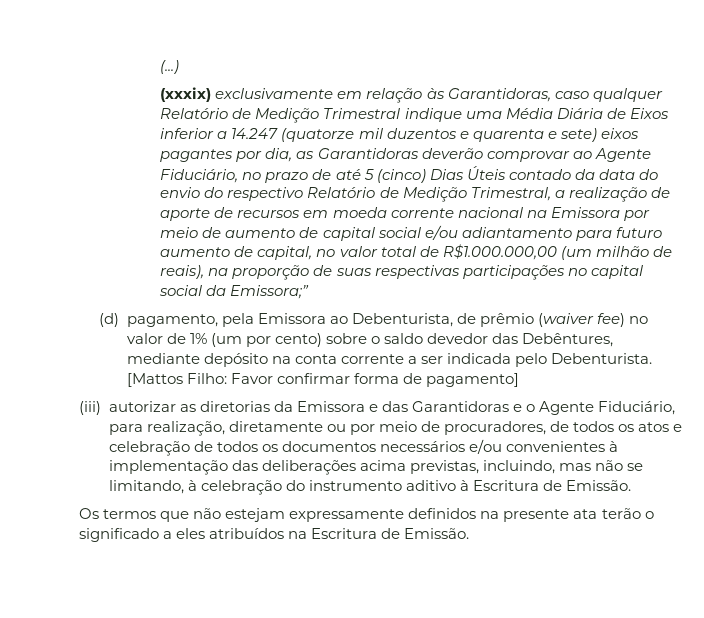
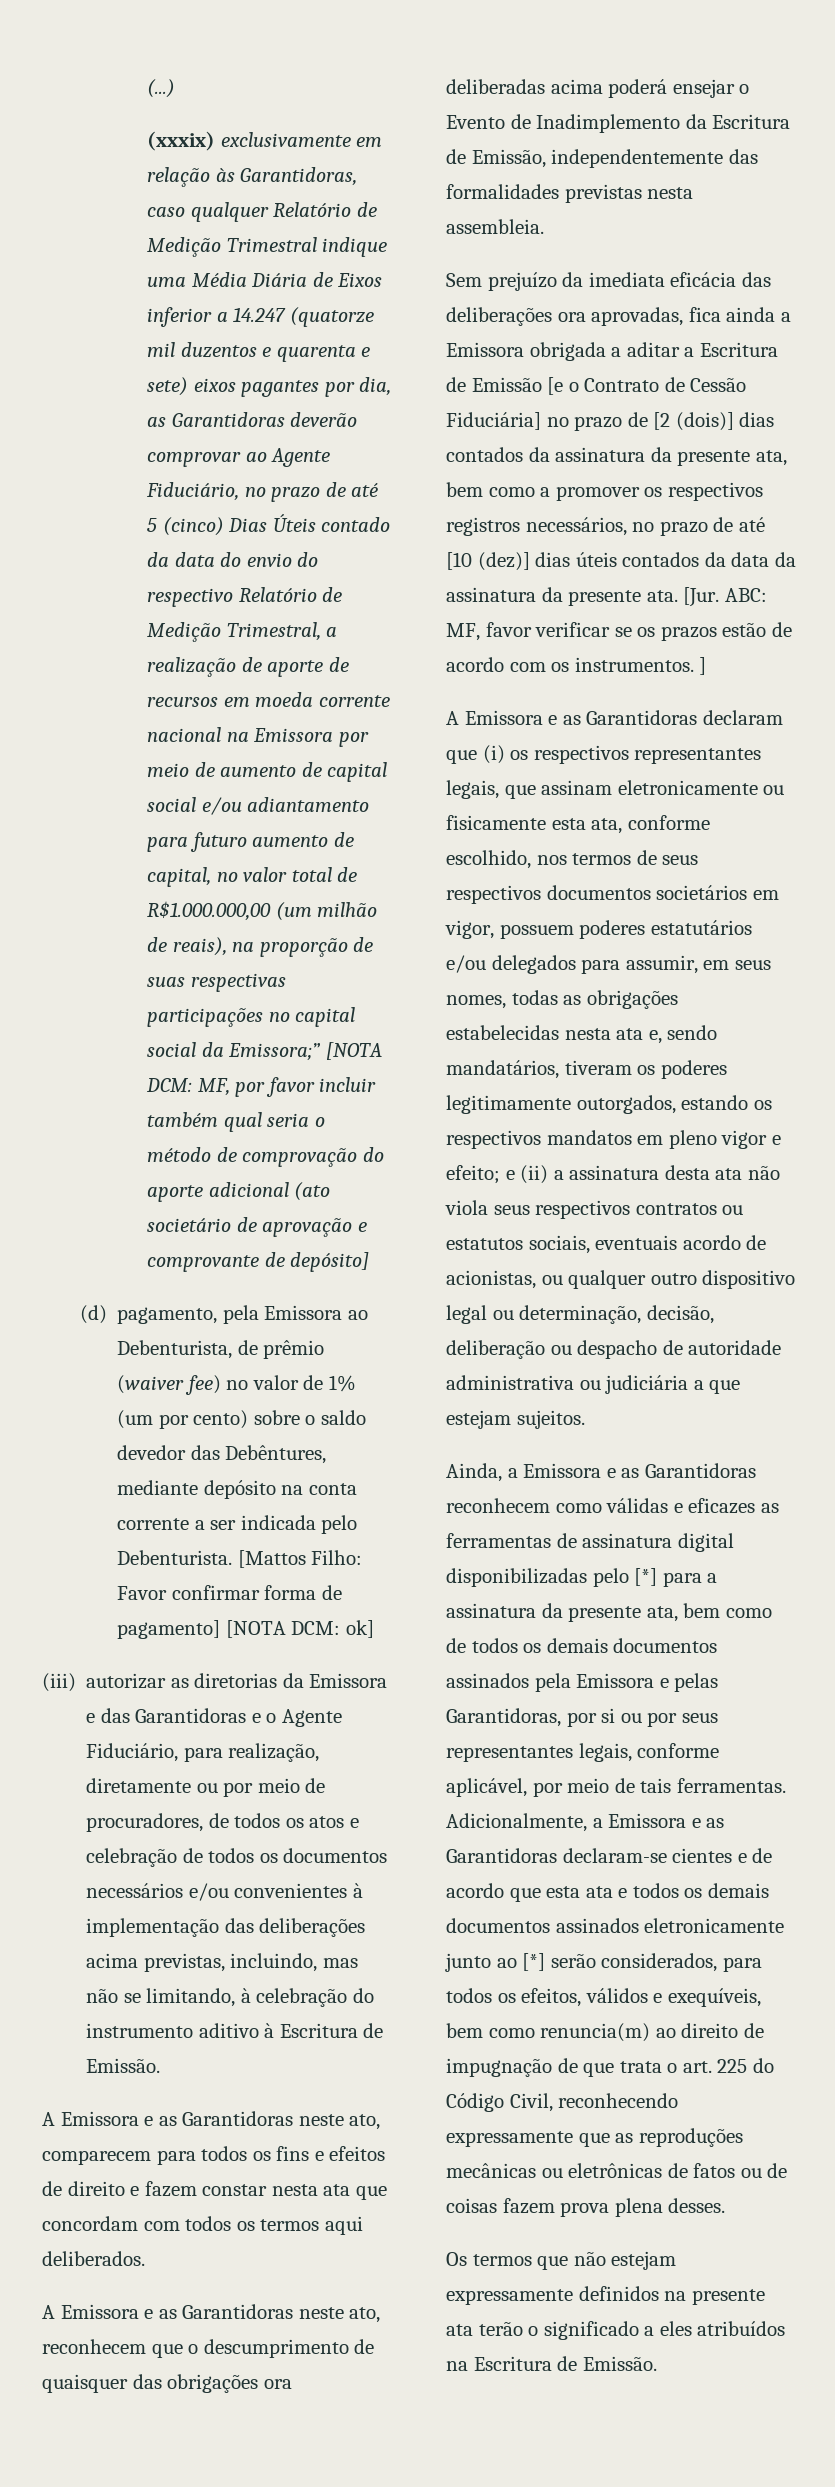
+ [NOTA DCM: MF, por favor incluir também qual seria o método de comprovação do aporte adicional (ato societário de aprovação e comprovante de depósito]
- [Mattos Filho: Favor confirmar forma de pagamento]
+ [Mattos Filho: Favor confirmar forma de pagamento] [NOTA DCM: ok]
+ A Emissora e as Garantidoras neste ato, comparecem para todos os fins e efeitos de direito e fazem constar nesta ata que concordam com todos os termos aqui deliberados.
+ A Emissora e as Garantidoras neste ato, reconhecem que o descumprimento de quaisquer das obrigações ora deliberadas acima poderá ensejar o Evento de Inadimplemento da Escritura de Emissão, independentemente das formalidades previstas nesta assembleia.
+ Sem prejuízo da imediata eficácia das deliberações ora aprovadas, fica ainda a Emissora obrigada a aditar a Escritura de Emissão [e o Contrato de Cessão Fiduciária] no prazo de [2 (dois)] dias contados da assinatura da presente ata, bem como a promover os respectivos registros necessários, no prazo de até [10 (dez)] dias úteis contados da data da assinatura da presente ata. [Jur. ABC: MF, favor verificar se os prazos estão de acordo com os instrumentos. ]
+ A Emissora e as Garantidoras declaram que (i) os respectivos representantes legais, que assinam eletronicamente ou fisicamente esta ata, conforme escolhido, nos termos de seus respectivos documentos societários em vigor, possuem poderes estatutários e/ou delegados para assumir, em seus nomes, todas as obrigações estabelecidas nesta ata e, sendo mandatários, tiveram os poderes legitimamente outorgados, estando os respectivos mandatos em pleno vigor e efeito; e (ii) a assinatura desta ata não viola seus respectivos contratos ou estatutos sociais, eventuais acordo de acionistas, ou qualquer outro dispositivo legal ou determinação, decisão, deliberação ou despacho de autoridade administrativa ou judiciária a que estejam sujeitos.
+ Ainda, a Emissora e as Garantidoras reconhecem como válidas e eficazes as ferramentas de assinatura digital disponibilizadas pelo [*] para a assinatura da presente ata, bem como de todos os demais documentos assinados pela Emissora e pelas Garantidoras, por si ou por seus representantes legais, conforme aplicável, por meio de tais ferramentas. Adicionalmente, a Emissora e as Garantidoras declaram-se cientes e de acordo que esta ata e todos os demais documentos assinados eletronicamente junto ao [*] serão considerados, para todos os efeitos, válidos e exequíveis, bem como renuncia(m) ao direito de impugnação de que trata o art. 225 do Código Civil, reconhecendo expressamente que as reproduções mecânicas ou eletrônicas de fatos ou de coisas fazem prova plena desses.

